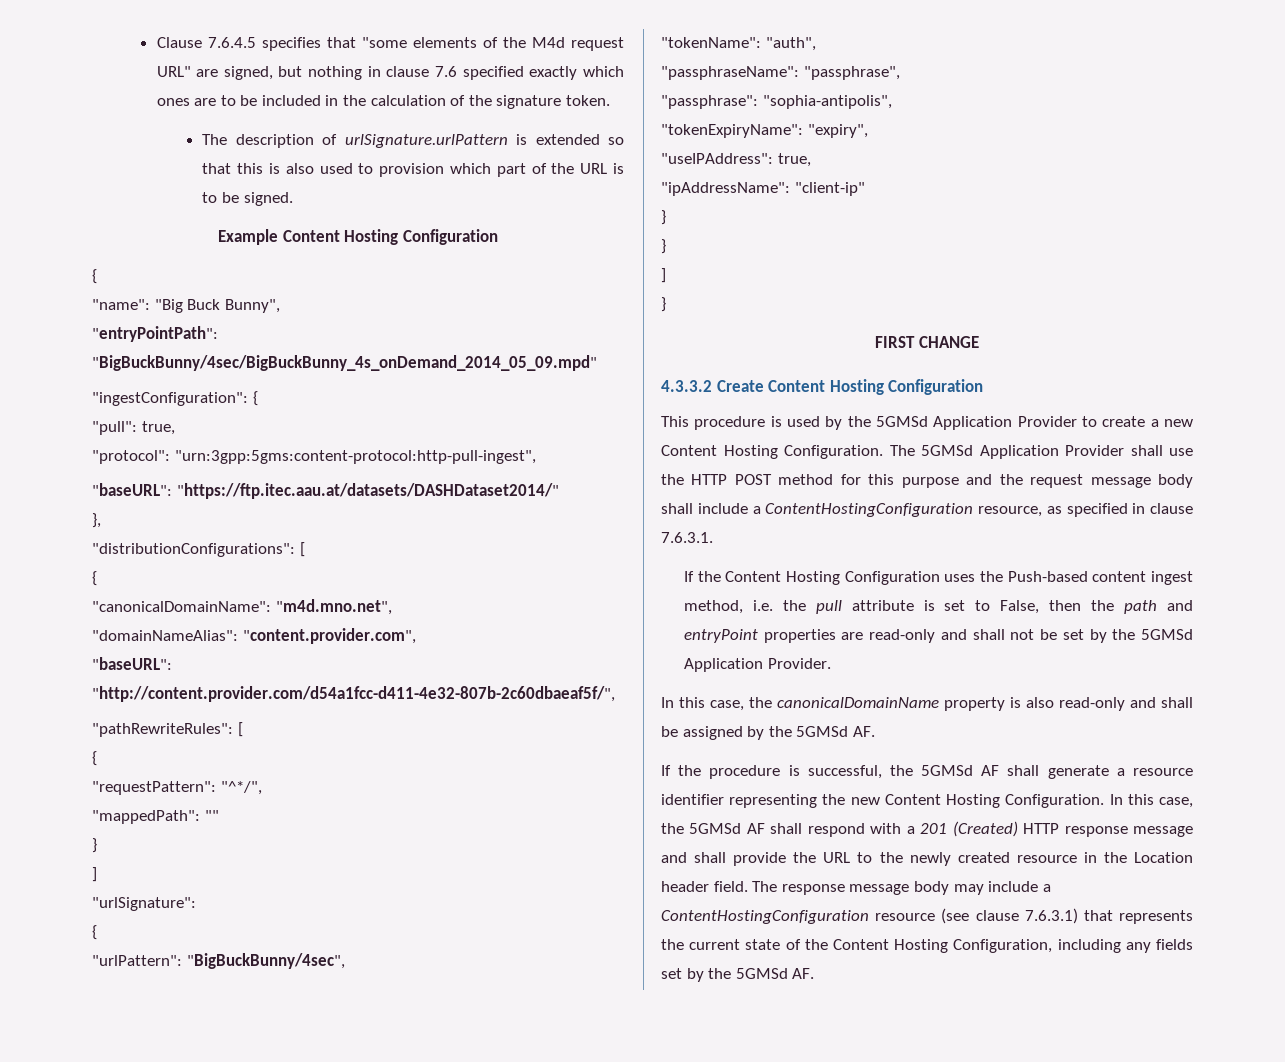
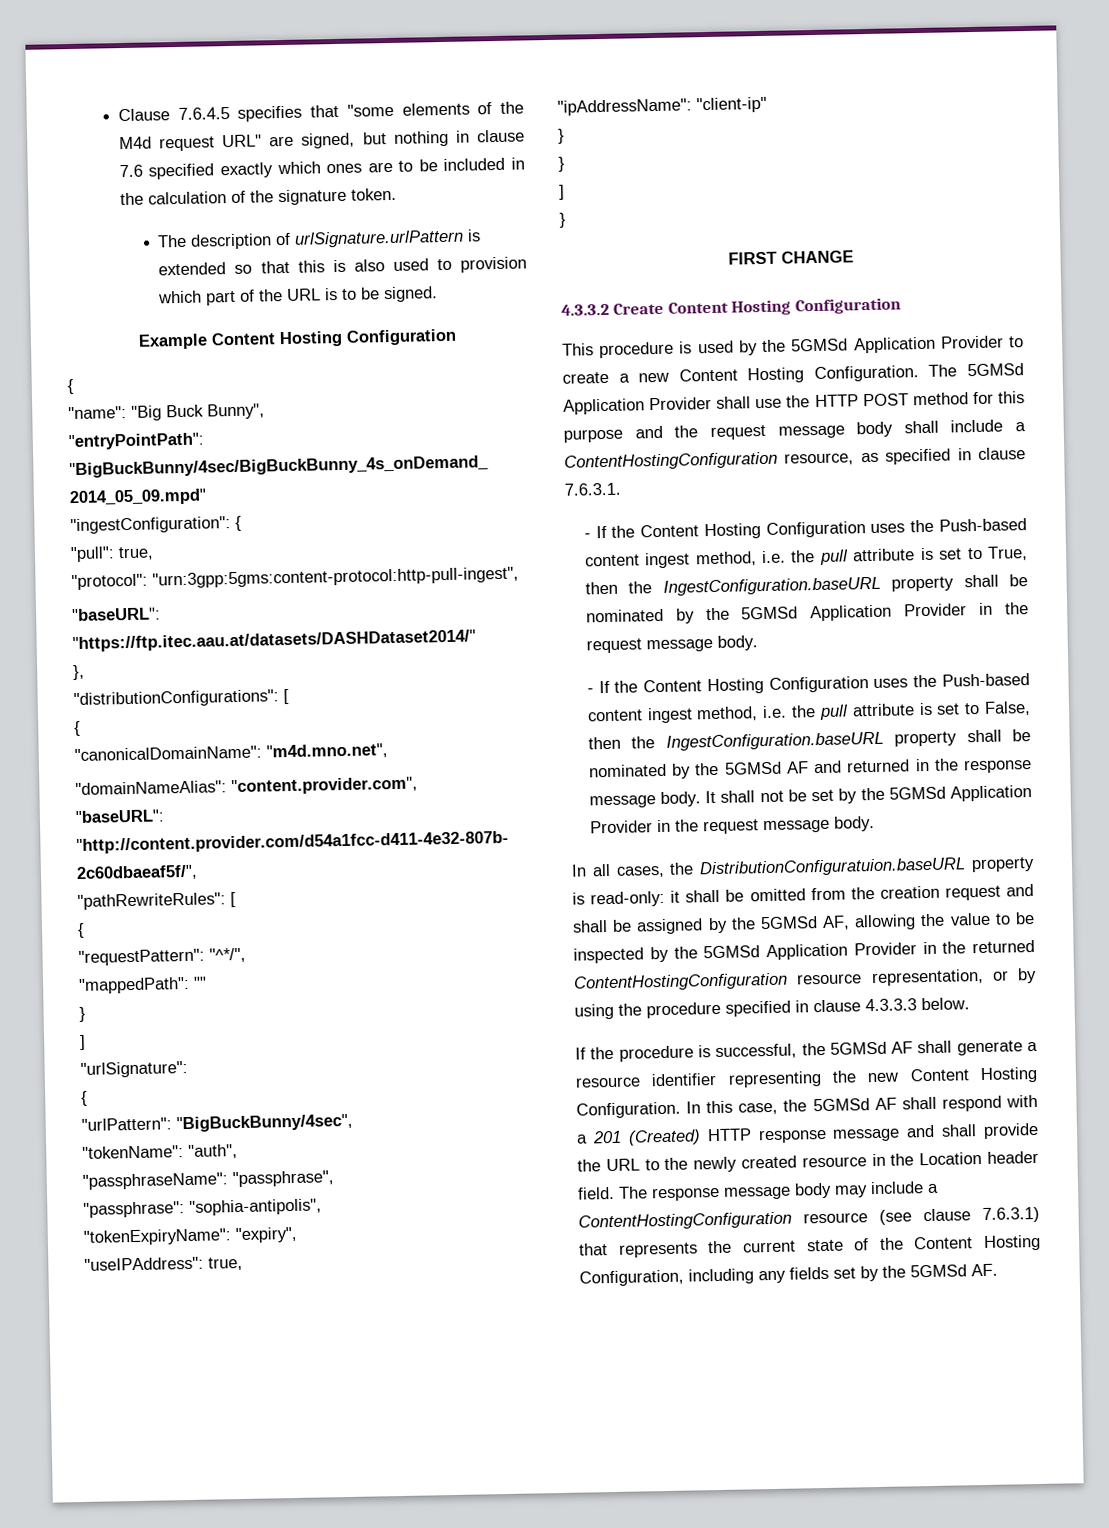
- If the Content Hosting Configuration uses the Push-based content ingest method, i.e. the pull attribute is set to False, then the path and entryPoint properties are read-only and shall not be set by the 5GMSd Application Provider.
- In this case, the canonicalDomainName property is also read-only and shall be assigned by the 5GMSd AF.
+ - If the Content Hosting Configuration uses the Push-based content ingest method, i.e. the pull attribute is set to True, then the IngestConfiguration.baseURL property shall be nominated by the 5GMSd Application Provider in the request message body.
+ - If the Content Hosting Configuration uses the Push-based content ingest method, i.e. the pull attribute is set to False, then the IngestConfiguration.baseURL property shall be nominated by the 5GMSd AF and returned in the response message body. It shall not be set by the 5GMSd Application Provider in the request message body.
+ In all cases, the DistributionConfiguratuion.baseURL property is read-only: it shall be omitted from the creation request and shall be assigned by the 5GMSd AF, allowing the value to be inspected by the 5GMSd Application Provider in the returned ContentHostingConfiguration resource representation, or by using the procedure specified in clause 4.3.3.3 below.

